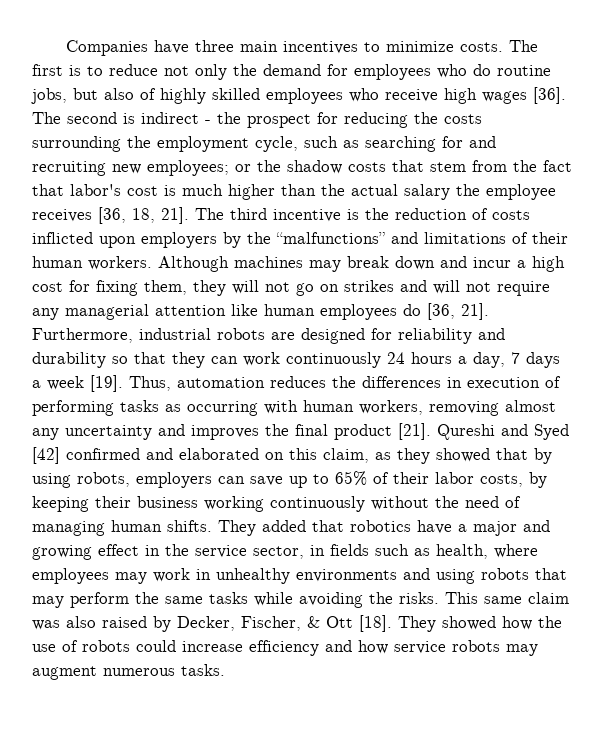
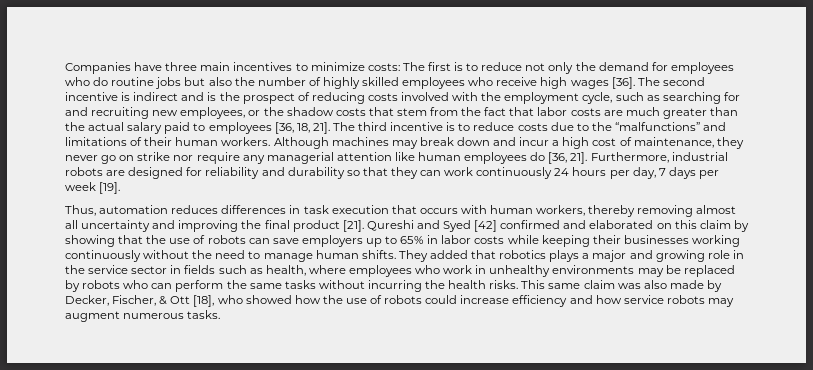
- Companies have three main incentives to minimize costs. The first is to reduce not only the demand for employees who do routine jobs, but also of highly skilled employees who receive high wages [36].
+ Companies have three main incentives to minimize costs: The first is to reduce not only the demand for employees who do routine jobs but also the number of highly skilled employees who receive high wages [36].
- The second is indirect - the prospect for reducing the costs surrounding the employment cycle, such as searching for and recruiting new employees; or the shadow costs that stem from the fact that labor's cost is much higher than the actual salary the employee receives [36, 18, 21].
+ The second incentive is indirect and is the prospect of reducing costs involved with the employment cycle, such as searching for and recruiting new employees, or the shadow costs that stem from the fact that labor costs are much greater than the actual salary paid to employees [36, 18, 21].
- The third incentive is the reduction of costs inflicted upon employers by the “malfunctions” and limitations of their human workers.
+ The third incentive is to reduce costs due to the “malfunctions” and limitations of their human workers.
- Although machines may break down and incur a high cost for fixing them, they will not go on strikes and will not require any managerial attention like human employees do [36, 21].
+ Although machines may break down and incur a high cost of maintenance, they never go on strike nor require any managerial attention like human employees do [36, 21].
- Furthermore, industrial robots are designed for reliability and durability so that they can work continuously 24 hours a day, 7 days a week [19]. Thus, automation reduces the differences in execution of performing tasks as occurring with human workers, removing almost any uncertainty and improves the final product [21].
+ Furthermore, industrial robots are designed for reliability and durability so that they can work continuously 24 hours per day, 7 days per week [19].
+ Thus, automation reduces differences in task execution that occurs with human workers, thereby removing almost all uncertainty and improving the final product [21].
- Qureshi and Syed [42] confirmed and elaborated on this claim, as they showed that by using robots, employers can save up to 65% of their labor costs, by keeping their business working continuously without the need of managing human shifts.
+ Qureshi and Syed [42] confirmed and elaborated on this claim by showing that the use of robots can save employers up to 65% in labor costs while keeping their businesses working continuously without the need to manage human shifts.
- They added that robotics have a major and growing effect in the service sector, in fields such as health, where employees may work in unhealthy environments and using robots that may perform the same tasks while avoiding the risks.
+ They added that robotics plays a major and growing role in the service sector in fields such as health, where employees who work in unhealthy environments may be replaced by robots who can perform the same tasks without incurring the health risks.
- This same claim was also raised by Decker, Fischer, & Ott [18]. They showed how the use of robots could increase efficiency and how service robots may augment numerous tasks.
+ This same claim was also made by Decker, Fischer, & Ott [18], who showed how the use of robots could increase efficiency and how service robots may augment numerous tasks.

